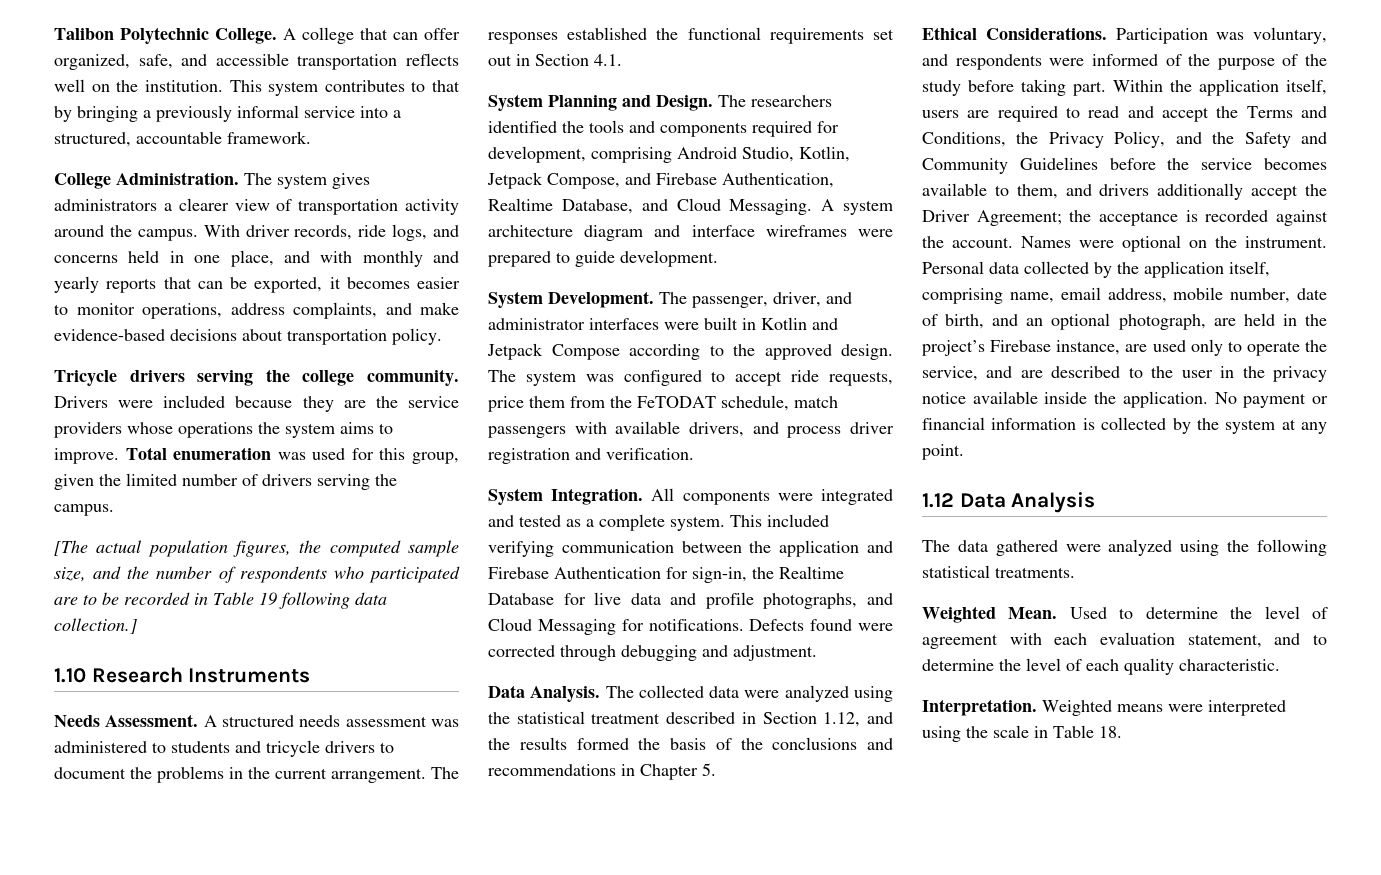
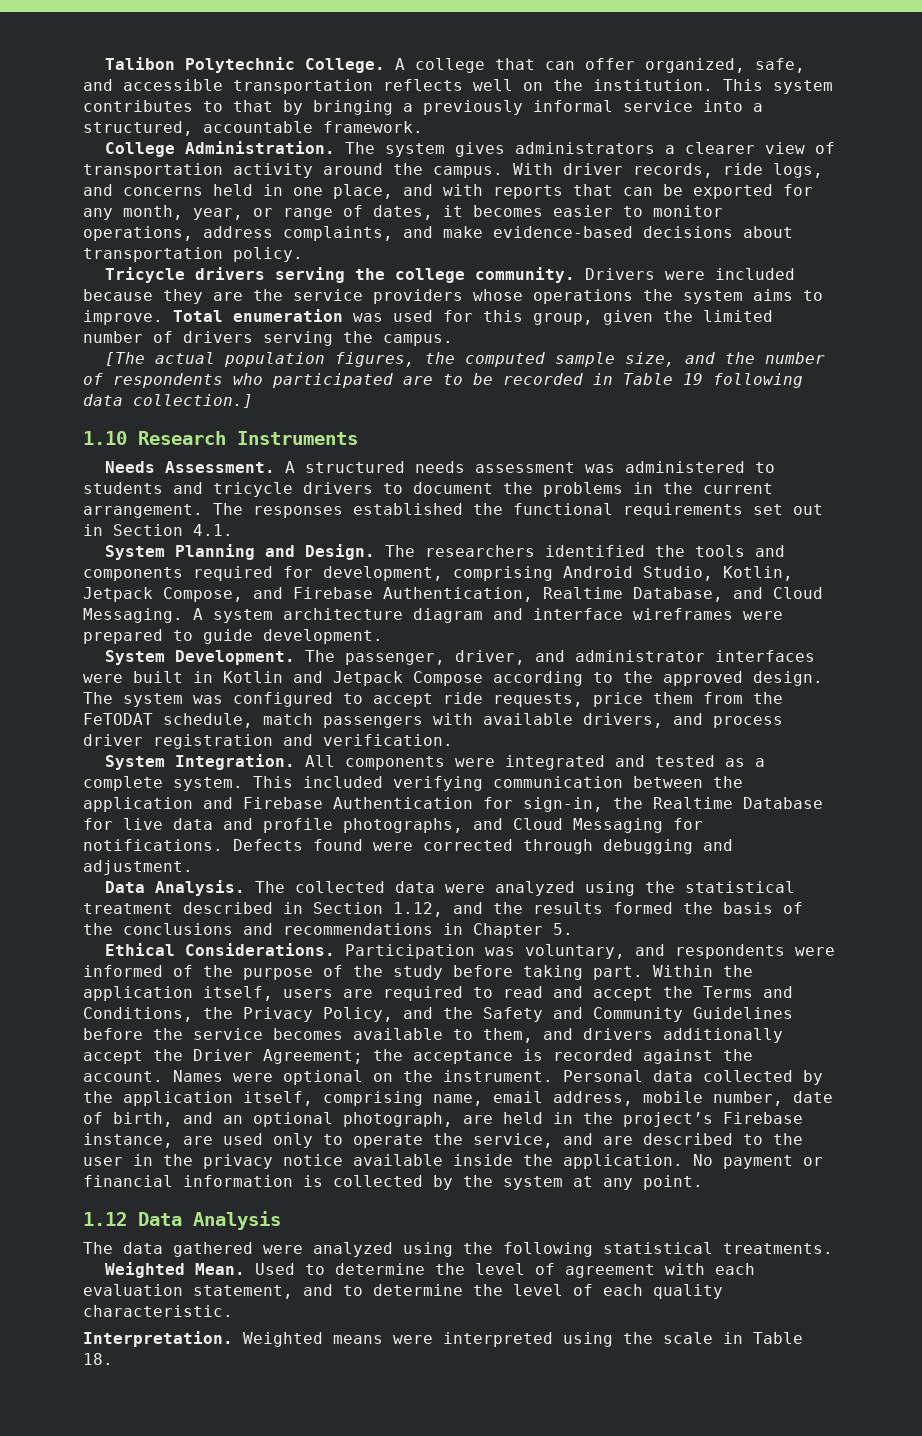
- With driver records, ride logs, and concerns held in one place, and with monthly and yearly reports that can be exported, it becomes easier to monitor operations, address complaints, and make evidence-based decisions about transportation policy.
+ With driver records, ride logs, and concerns held in one place, and with reports that can be exported for any month, year, or range of dates, it becomes easier to monitor operations, address complaints, and make evidence-based decisions about transportation policy.

